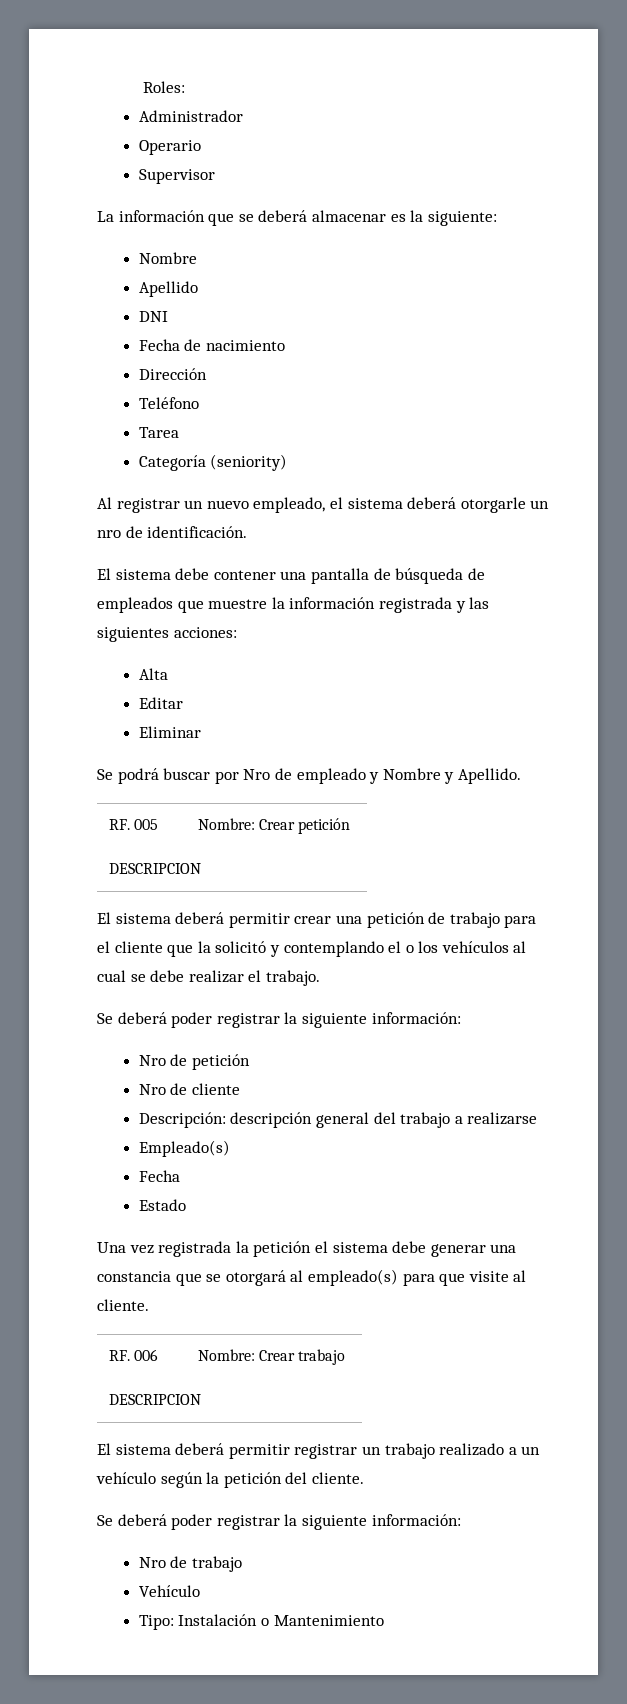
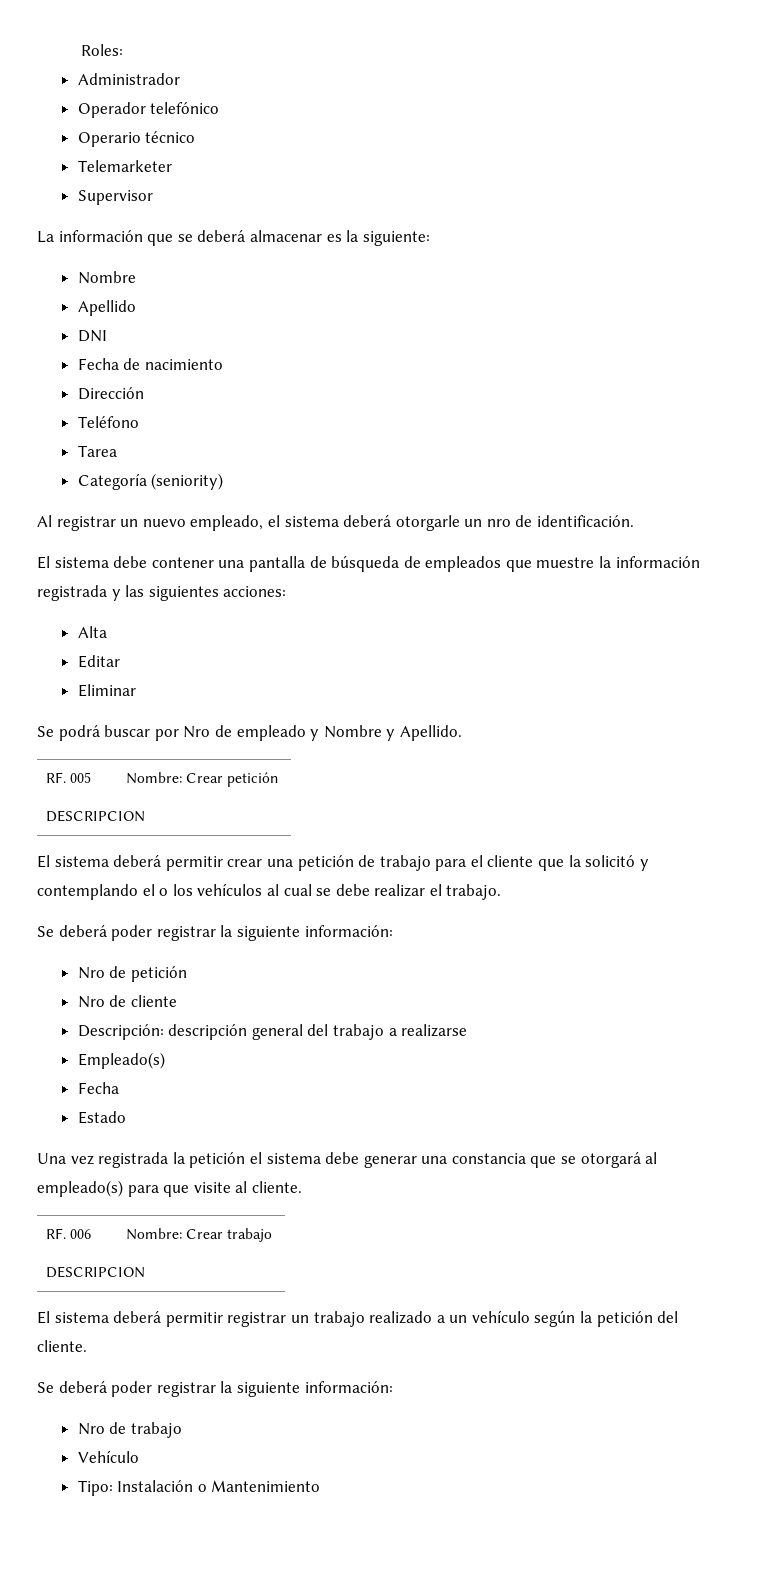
+ Operador telefónico
- Operario
+ Operario técnico
+ Telemarketer

